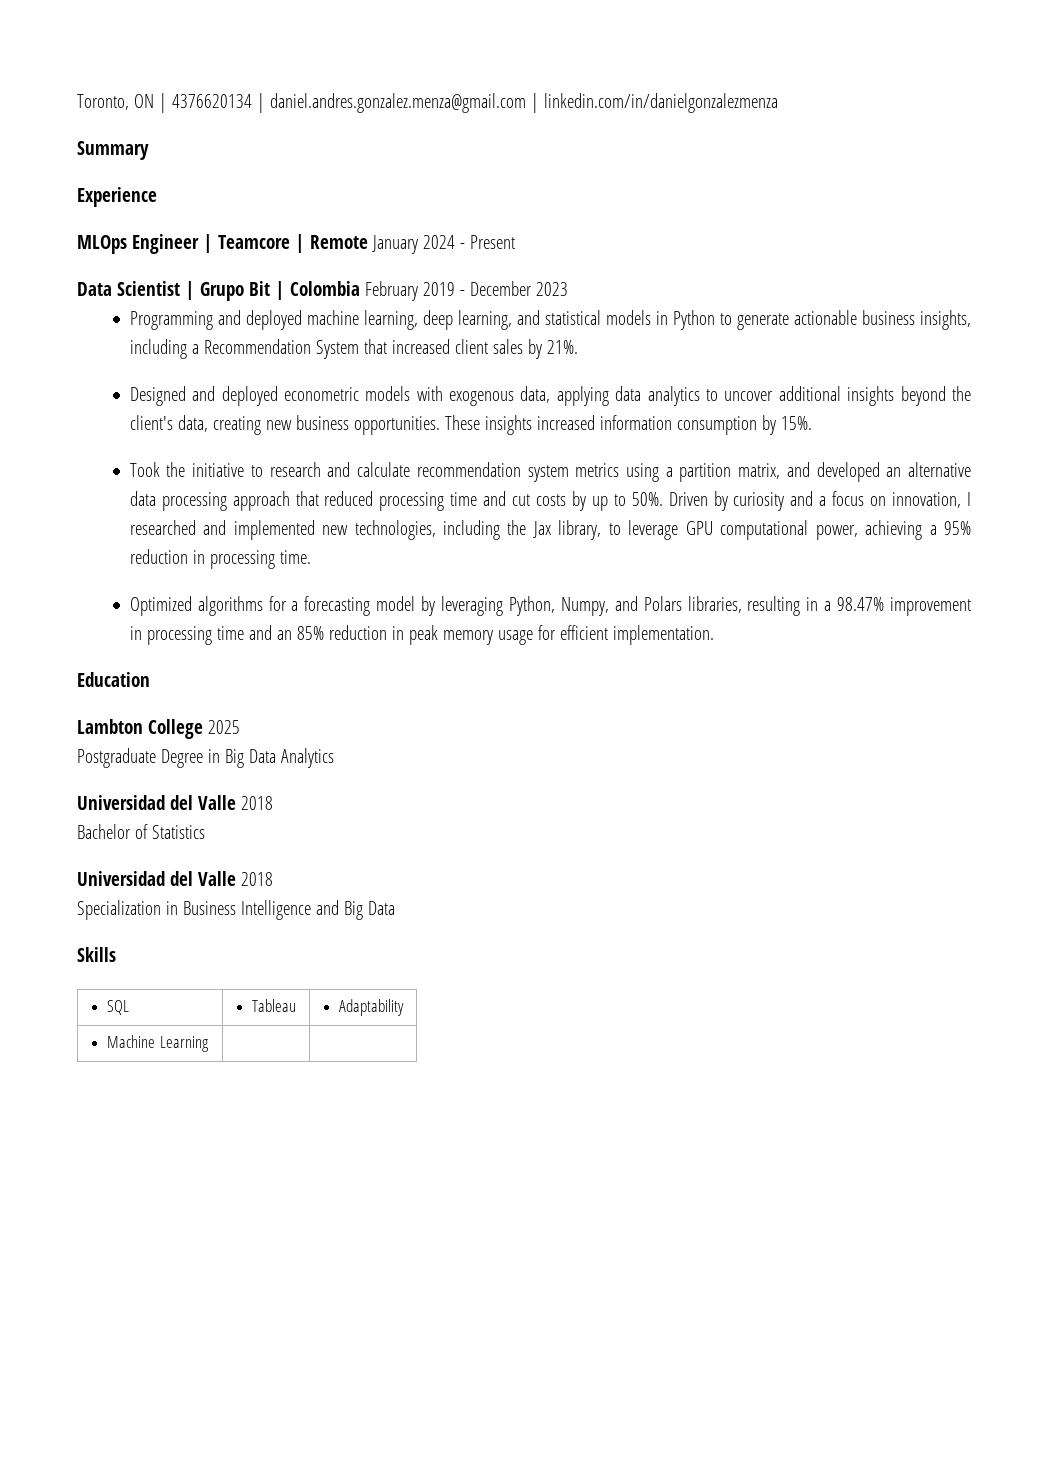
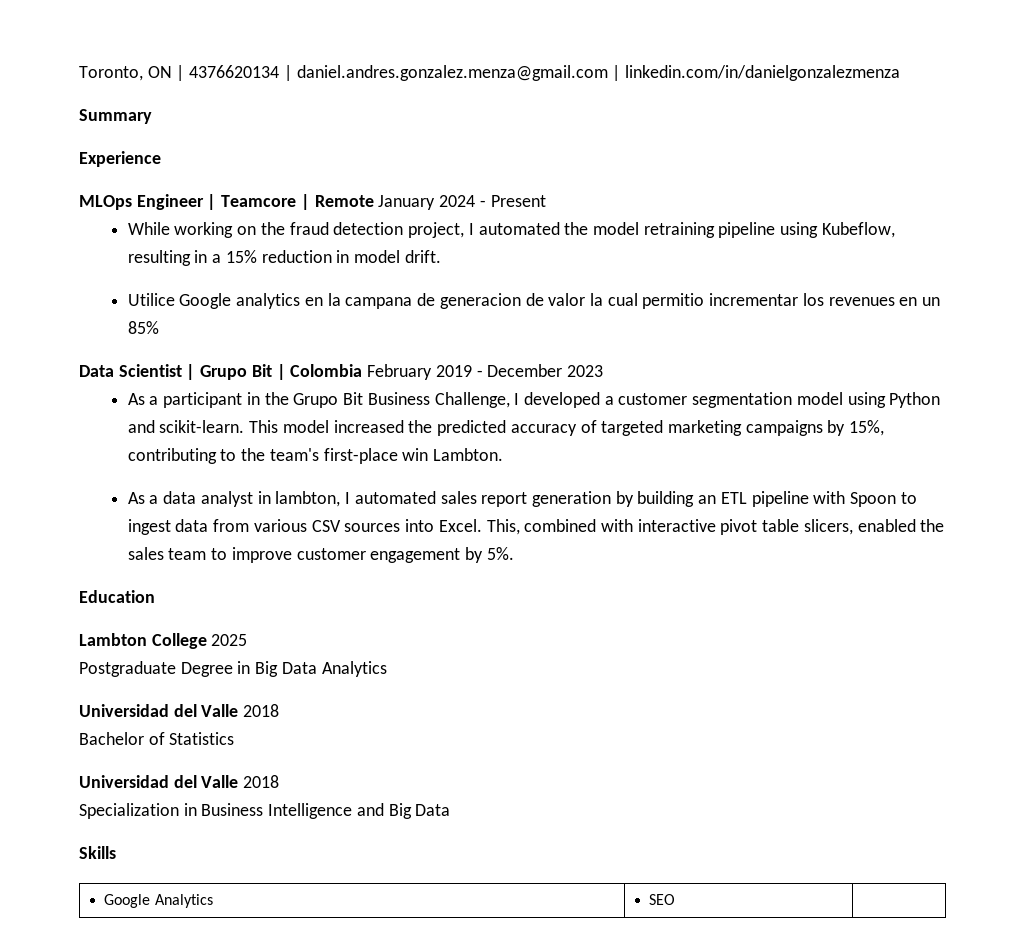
+ While working on the fraud detection project, I automated the model retraining pipeline using Kubeflow, resulting in a 15% reduction in model drift.
+ Utilice Google analytics en la campana de generacion de valor la cual permitio incrementar los revenues en un 85%
- Programming and deployed machine learning, deep learning, and statistical models in Python to generate actionable business insights, including a Recommendation System that increased client sales by 21%.
- Designed and deployed econometric models with exogenous data, applying data analytics to uncover additional insights beyond the client's data, creating new business opportunities. These insights increased information consumption by 15%.
- Took the initiative to research and calculate recommendation system metrics using a partition matrix, and developed an alternative data processing approach that reduced processing time and cut costs by up to 50%. Driven by curiosity and a focus on innovation, I researched and implemented new technologies, including the Jax library, to leverage GPU computational power, achieving a 95% reduction in processing time.
- Optimized algorithms for a forecasting model by leveraging Python, Numpy, and Polars libraries, resulting in a 98.47% improvement in processing time and an 85% reduction in peak memory usage for efficient implementation.
+ As a participant in the Grupo Bit Business Challenge, I developed a customer segmentation model using Python and scikit-learn. This model increased the predicted accuracy of targeted marketing campaigns by 15%, contributing to the team's first-place win Lambton.
+ As a data analyst in lambton, I automated sales report generation by building an ETL pipeline with Spoon to ingest data from various CSV sources into Excel. This, combined with interactive pivot table slicers, enabled the sales team to improve customer engagement by 5%.
- SQL | Tableau | Adaptability
- Machine Learning | |
+ Google Analytics | SEO |

